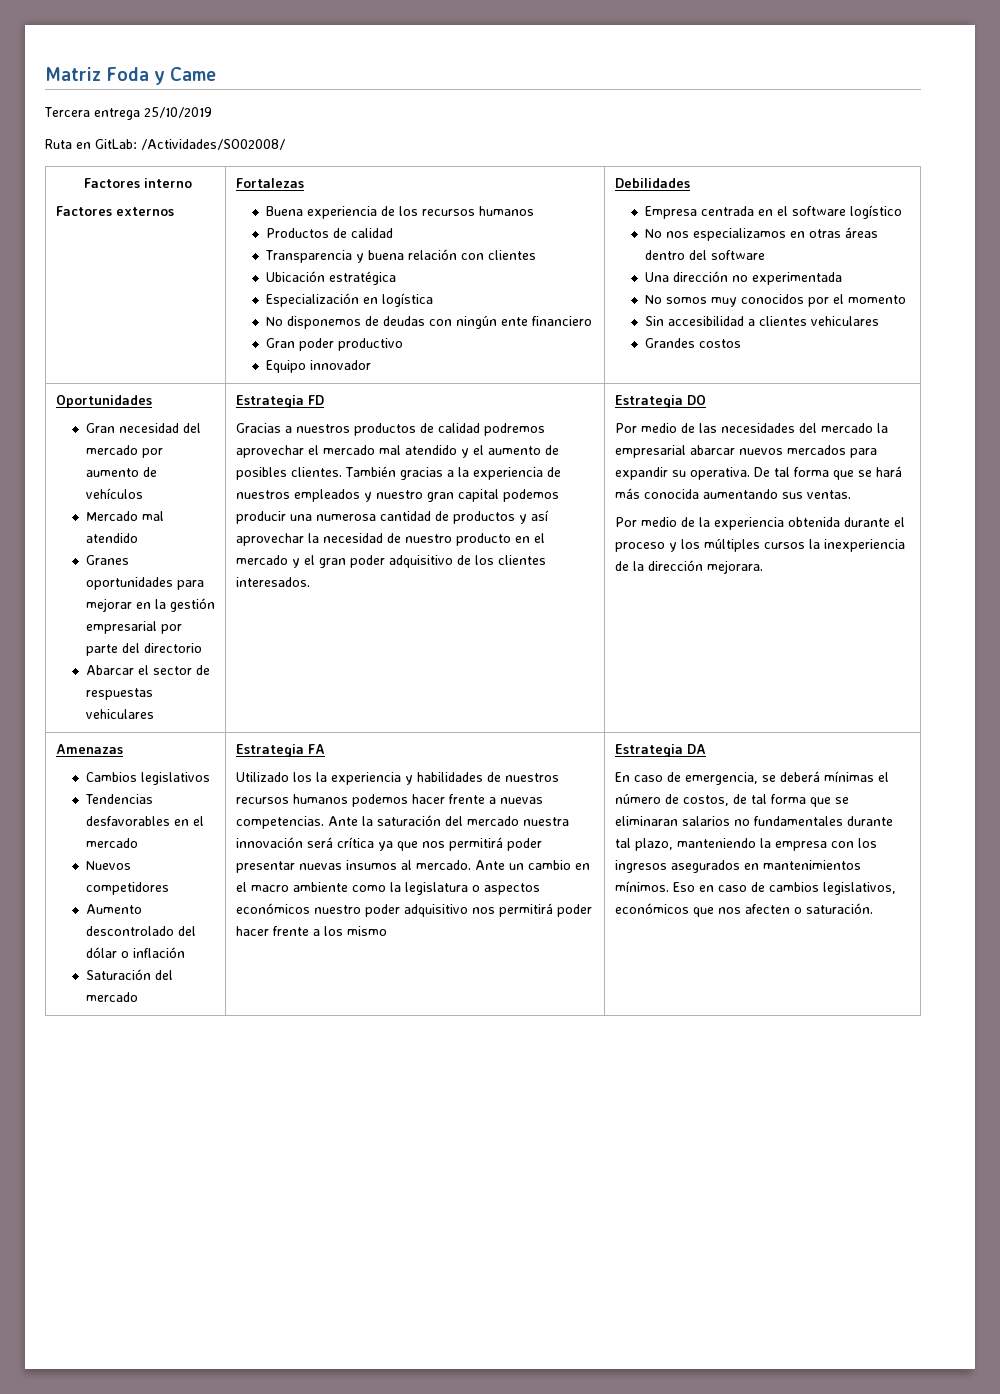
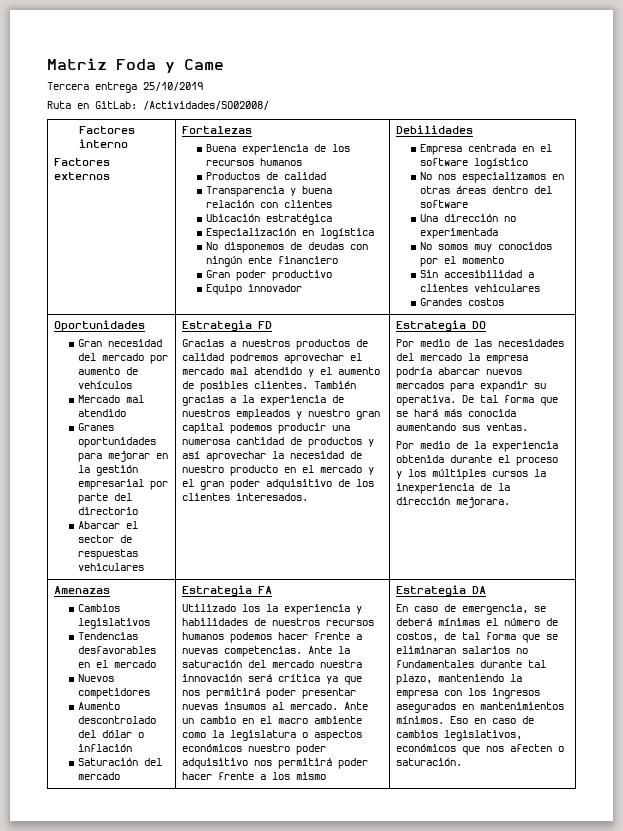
- Por medio de las necesidades del mercado la empresarial abarcar nuevos mercados para expandir su operativa.
+ Por medio de las necesidades del mercado la empresa podría abarcar nuevos mercados para expandir su operativa.

